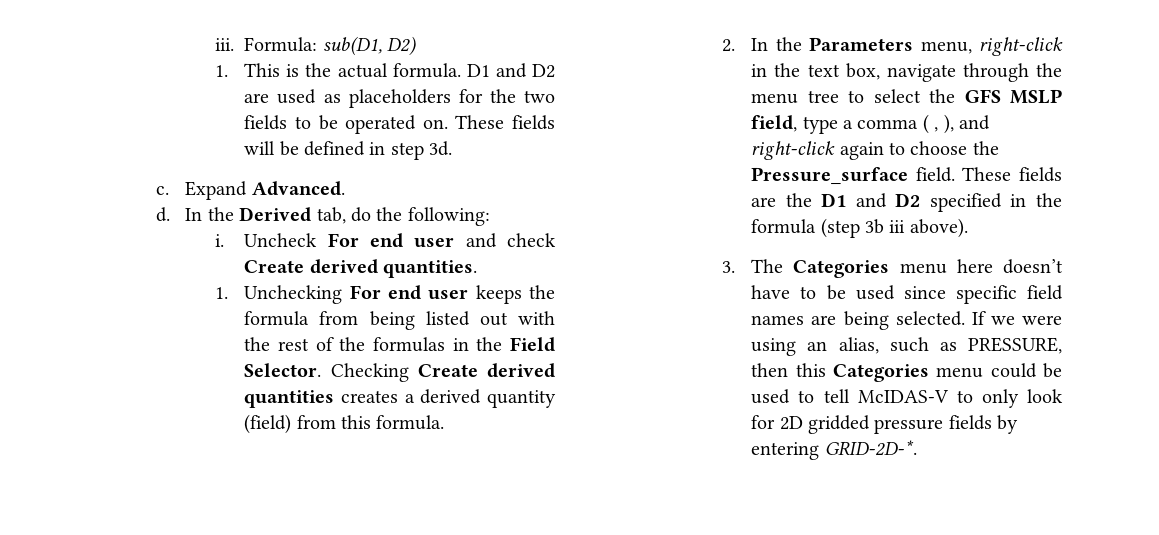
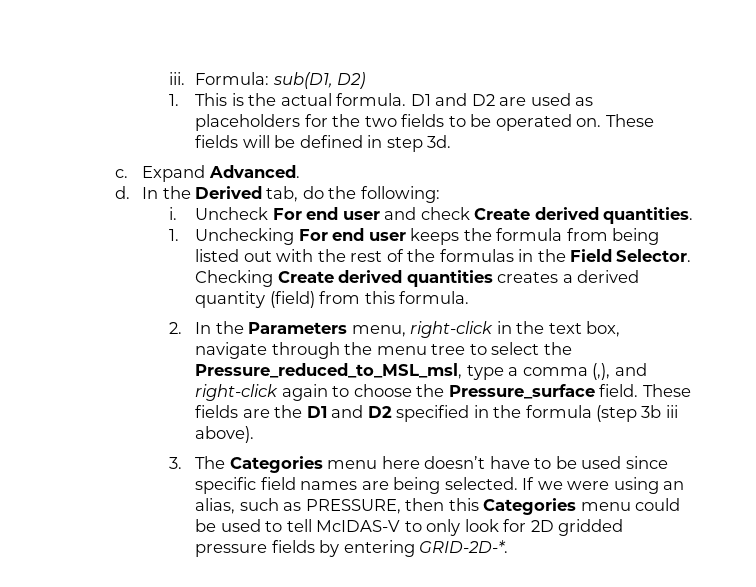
- 2. In the Parameters menu, right-click in the text box, navigate through the menu tree to select the GFS MSLP field, type a comma ( , ), and right-click again to choose the Pressure_surface field.
+ 2. In the Parameters menu, right-click in the text box, navigate through the menu tree to select the Pressure_reduced_to_MSL_msl, type a comma (,), and right-click again to choose the Pressure_surface field.

